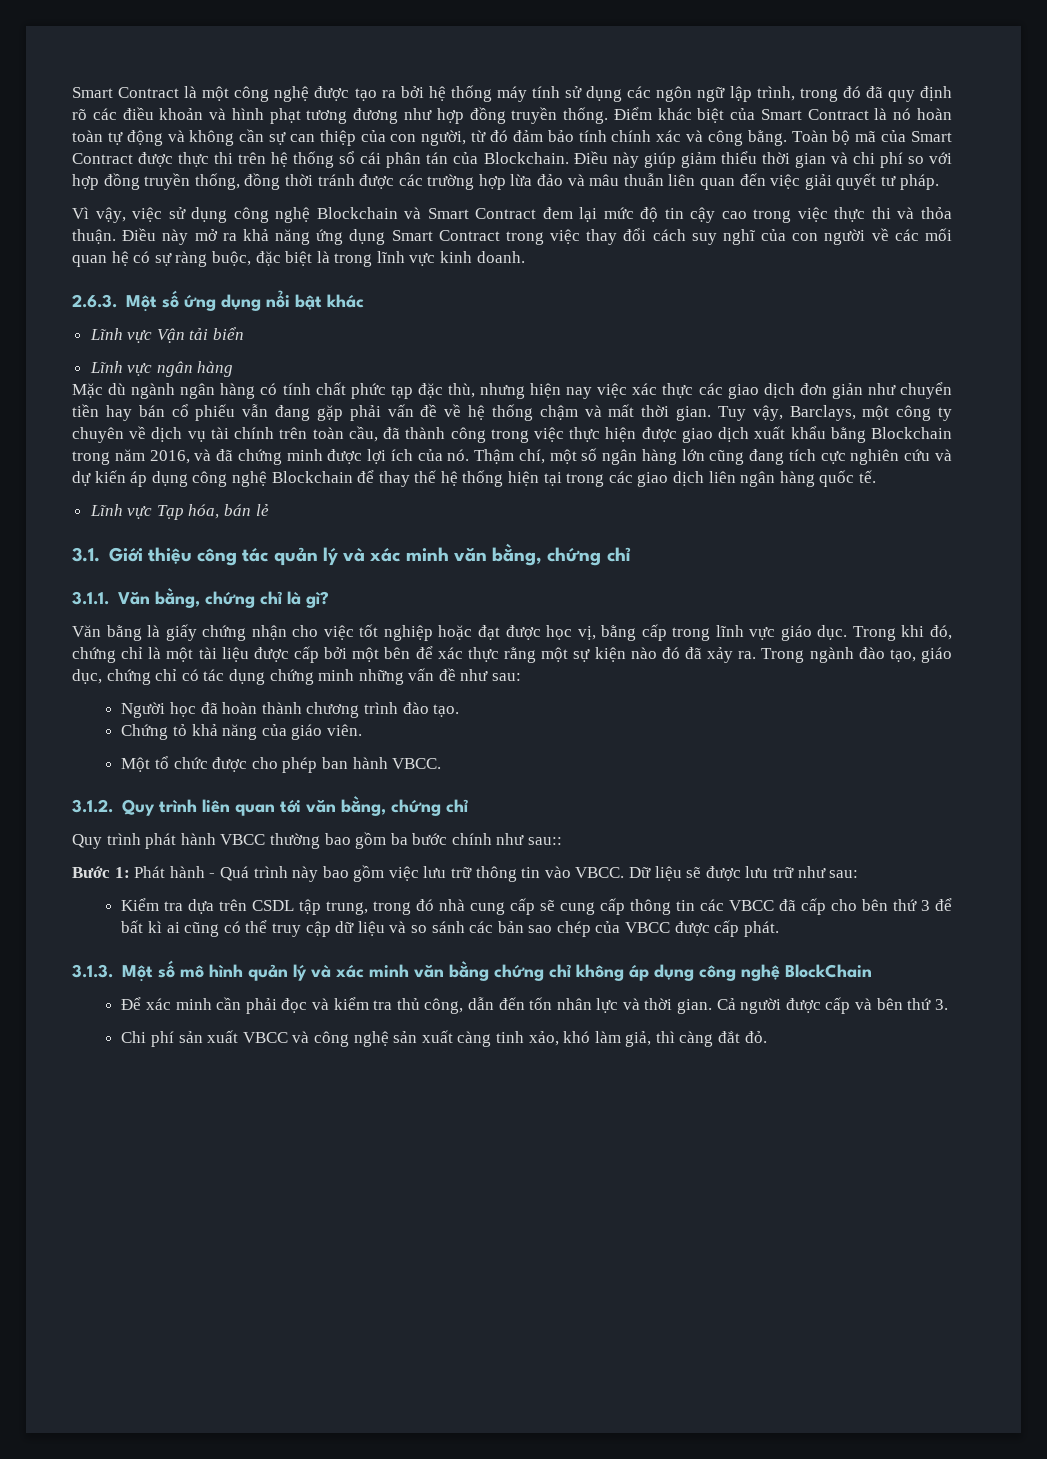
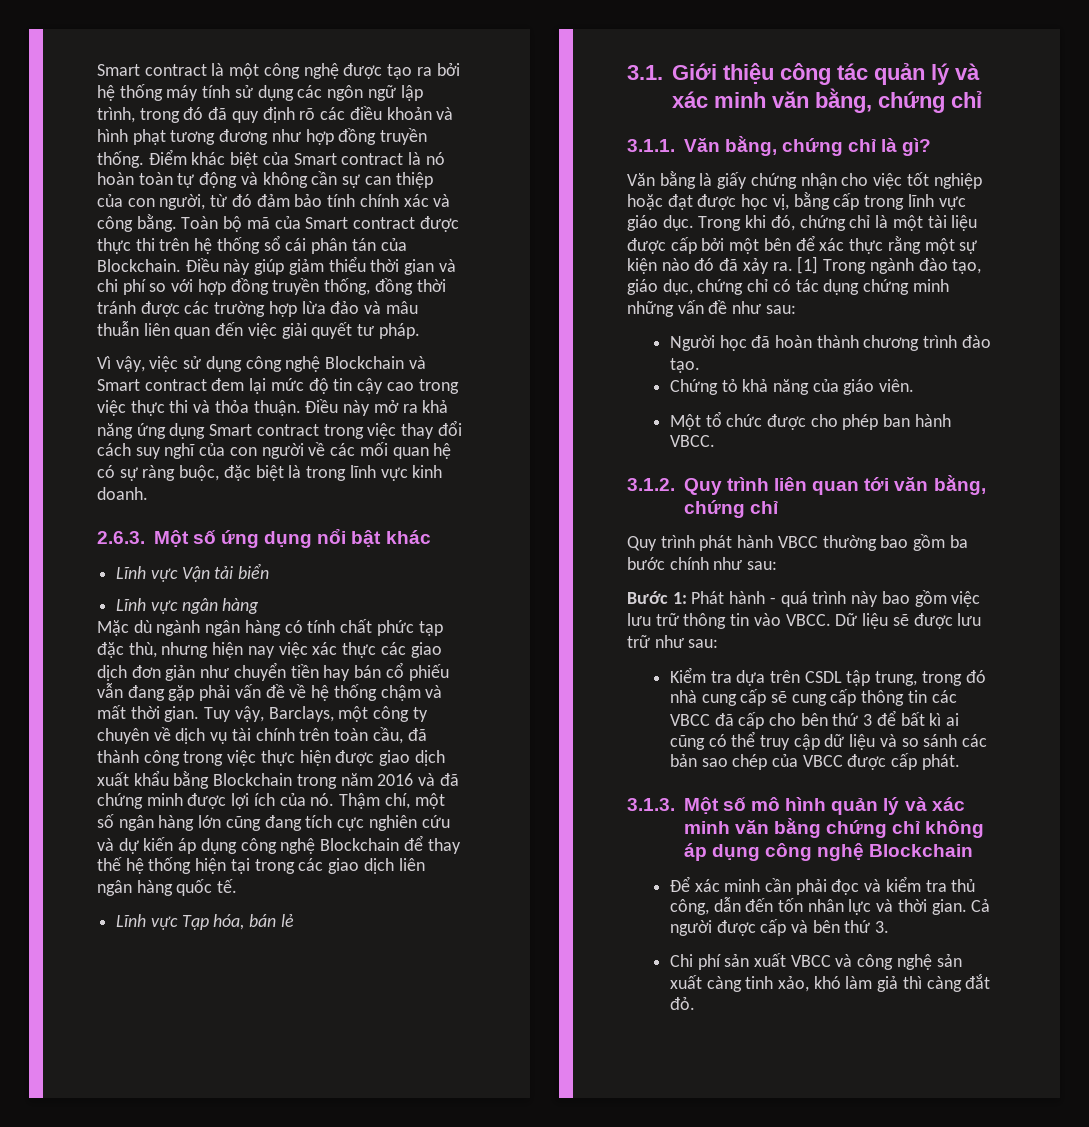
- Smart Contract là một công nghệ được tạo ra bởi hệ thống máy tính sử dụng các ngôn ngữ lập trình, trong đó đã quy định rõ các điều khoản và hình phạt tương đương như hợp đồng truyền thống.
+ Smart contract là một công nghệ được tạo ra bởi hệ thống máy tính sử dụng các ngôn ngữ lập trình, trong đó đã quy định rõ các điều khoản và hình phạt tương đương như hợp đồng truyền thống.
- Điểm khác biệt của Smart Contract là nó hoàn toàn tự động và không cần sự can thiệp của con người, từ đó đảm bảo tính chính xác và công bằng.
+ Điểm khác biệt của Smart contract là nó hoàn toàn tự động và không cần sự can thiệp của con người, từ đó đảm bảo tính chính xác và công bằng.
- Toàn bộ mã của Smart Contract được thực thi trên hệ thống sổ cái phân tán của Blockchain.
+ Toàn bộ mã của Smart contract được thực thi trên hệ thống sổ cái phân tán của Blockchain.
- Vì vậy, việc sử dụng công nghệ Blockchain và Smart Contract đem lại mức độ tin cậy cao trong việc thực thi và thỏa thuận.
+ Vì vậy, việc sử dụng công nghệ Blockchain và Smart contract đem lại mức độ tin cậy cao trong việc thực thi và thỏa thuận.
- Điều này mở ra khả năng ứng dụng Smart Contract trong việc thay đổi cách suy nghĩ của con người về các mối quan hệ có sự ràng buộc, đặc biệt là trong lĩnh vực kinh doanh.
+ Điều này mở ra khả năng ứng dụng Smart contract trong việc thay đổi cách suy nghĩ của con người về các mối quan hệ có sự ràng buộc, đặc biệt là trong lĩnh vực kinh doanh.
- Tuy vậy, Barclays, một công ty chuyên về dịch vụ tài chính trên toàn cầu, đã thành công trong việc thực hiện được giao dịch xuất khẩu bằng Blockchain trong năm 2016, và đã chứng minh được lợi ích của nó.
+ Tuy vậy, Barclays, một công ty chuyên về dịch vụ tài chính trên toàn cầu, đã thành công trong việc thực hiện được giao dịch xuất khẩu bằng Blockchain trong năm 2016 và đã chứng minh được lợi ích của nó.
- Trong ngành đào tạo, giáo dục, chứng chỉ có tác dụng chứng minh những vấn đề như sau:
+ [1] Trong ngành đào tạo, giáo dục, chứng chỉ có tác dụng chứng minh những vấn đề như sau:
- Quy trình phát hành VBCC thường bao gồm ba bước chính như sau::
+ Quy trình phát hành VBCC thường bao gồm ba bước chính như sau:
- Bước 1: Phát hành - Quá trình này bao gồm việc lưu trữ thông tin vào VBCC.
+ Bước 1: Phát hành - quá trình này bao gồm việc lưu trữ thông tin vào VBCC.
- 3.1.3. Một số mô hình quản lý và xác minh văn bằng chứng chỉ không áp dụng công nghệ BlockChain
+ 3.1.3. Một số mô hình quản lý và xác minh văn bằng chứng chỉ không áp dụng công nghệ Blockchain
- Chi phí sản xuất VBCC và công nghệ sản xuất càng tinh xảo, khó làm giả, thì càng đắt đỏ.
+ Chi phí sản xuất VBCC và công nghệ sản xuất càng tinh xảo, khó làm giả thì càng đắt đỏ.

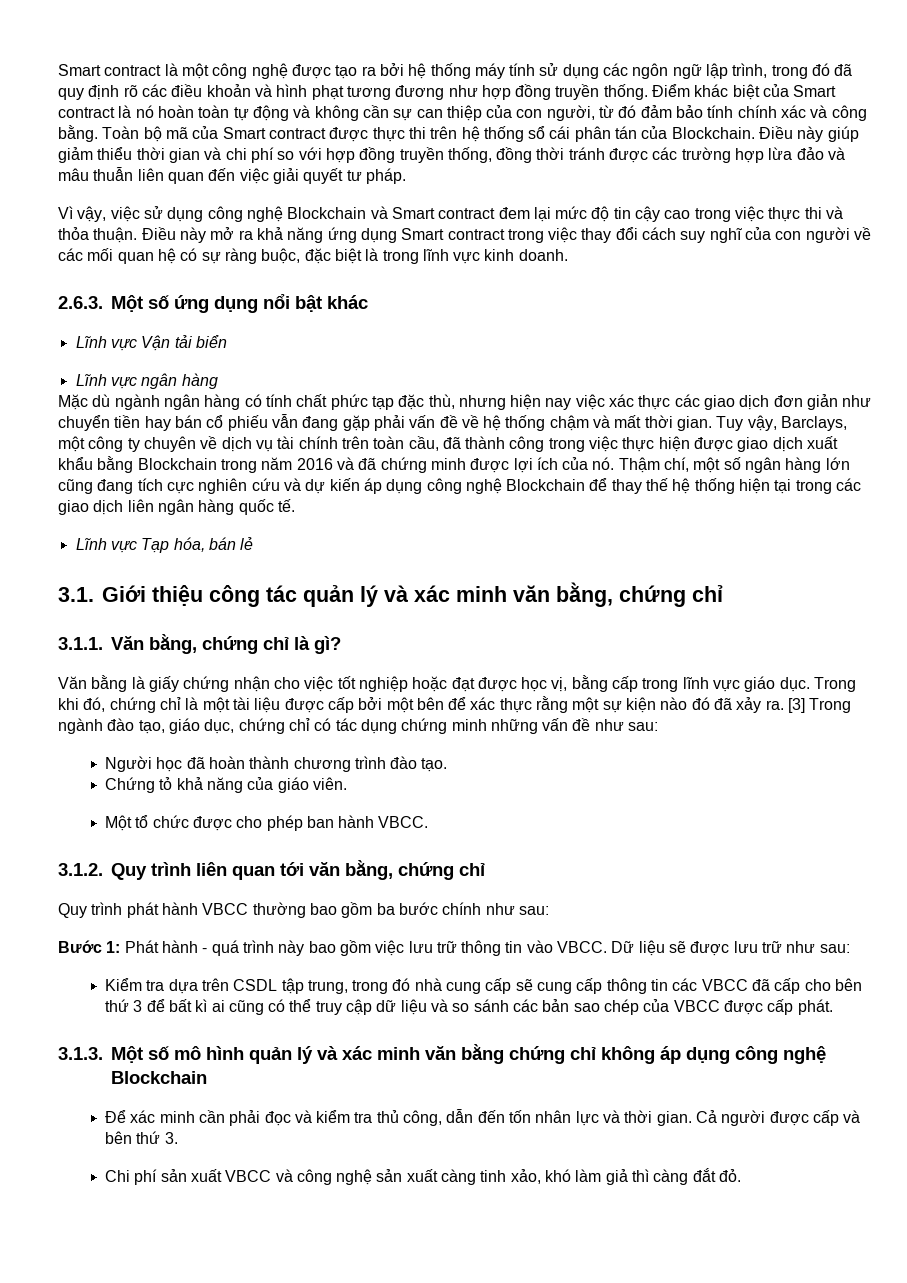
- [1] Trong ngành đào tạo, giáo dục, chứng chỉ có tác dụng chứng minh những vấn đề như sau:
+ [3] Trong ngành đào tạo, giáo dục, chứng chỉ có tác dụng chứng minh những vấn đề như sau:

